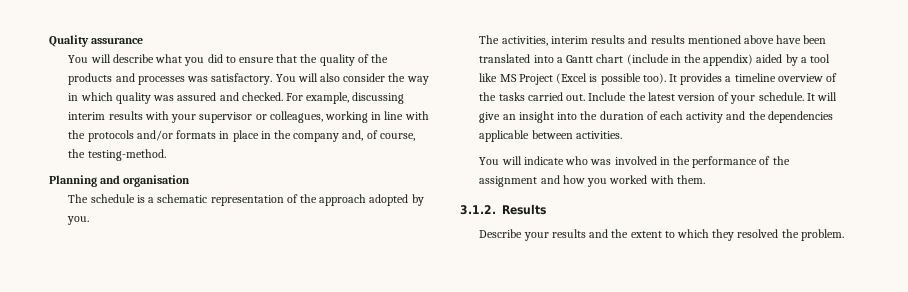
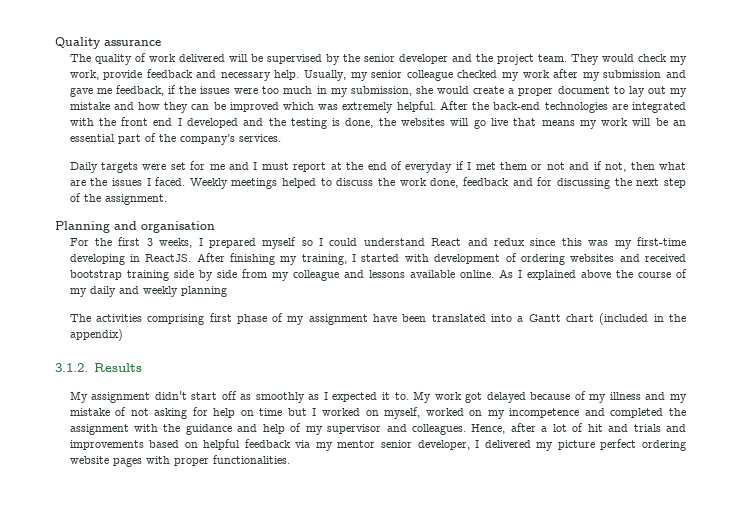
- You will describe what you did to ensure that the quality of the products and processes was satisfactory. You will also consider the way in which quality was assured and checked. For example, discussing interim results with your supervisor or colleagues, working in line with the protocols and/or formats in place in the company and, of course, the testing-method.
+ The quality of work delivered will be supervised by the senior developer and the project team. They would check my work, provide feedback and necessary help. Usually, my senior colleague checked my work after my submission and gave me feedback, if the issues were too much in my submission, she would create a proper document to lay out my mistake and how they can be improved which was extremely helpful. After the back-end technologies are integrated with the front end I developed and the testing is done, the websites will go live that means my work will be an essential part of the company’s services.
+ Daily targets were set for me and I must report at the end of everyday if I met them or not and if not, then what are the issues I faced. Weekly meetings helped to discuss the work done, feedback and for discussing the next step of the assignment.
  Planning and organisation
- The schedule is a schematic representation of the approach adopted by you.
- The activities, interim results and results mentioned above have been translated into a Gantt chart (include in the appendix) aided by a tool like MS Project (Excel is possible too). It provides a timeline overview of the tasks carried out. Include the latest version of your schedule. It will give an insight into the duration of each activity and the dependencies applicable between activities.
- You will indicate who was involved in the performance of the assignment and how you worked with them.
+ For the first 3 weeks, I prepared myself so I could understand React and redux since this was my first-time developing in ReactJS. After finishing my training, I started with development of ordering websites and received bootstrap training side by side from my colleague and lessons available online. As I explained above the course of my daily and weekly planning
+ The activities comprising first phase of my assignment have been translated into a Gantt chart (included in the appendix)
  3.1.2. Results
- Describe your results and the extent to which they resolved the problem.
+ My assignment didn't start off as smoothly as I expected it to. My work got delayed because of my illness and my mistake of not asking for help on time but I worked on myself, worked on my incompetence and completed the assignment with the guidance and help of my supervisor and colleagues. Hence, after a lot of hit and trials and improvements based on helpful feedback via my mentor senior developer, I delivered my picture perfect ordering website pages with proper functionalities.

